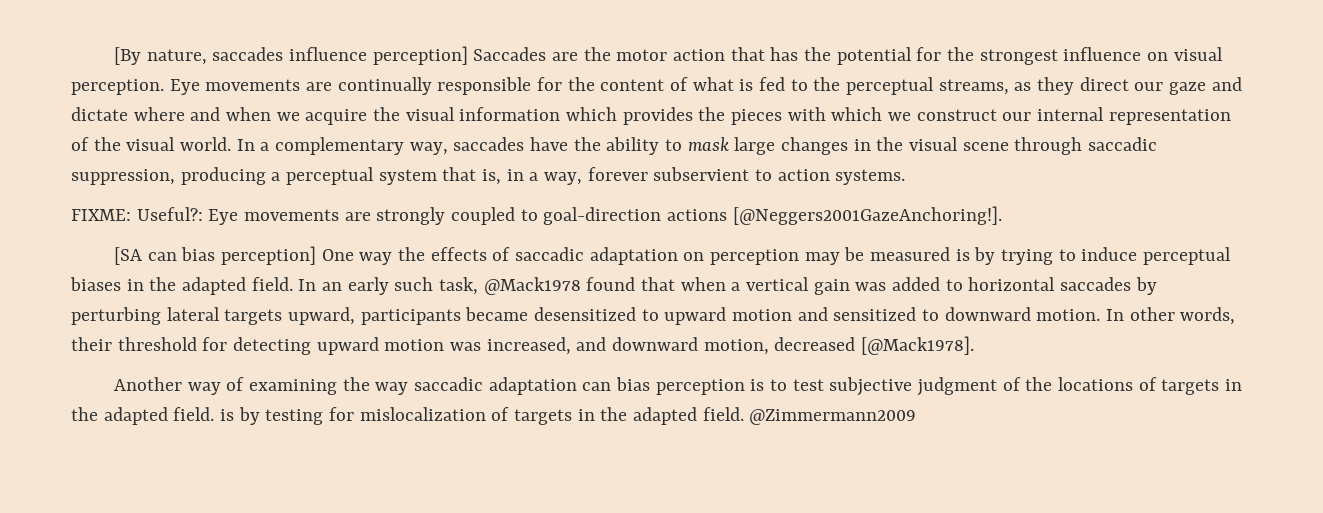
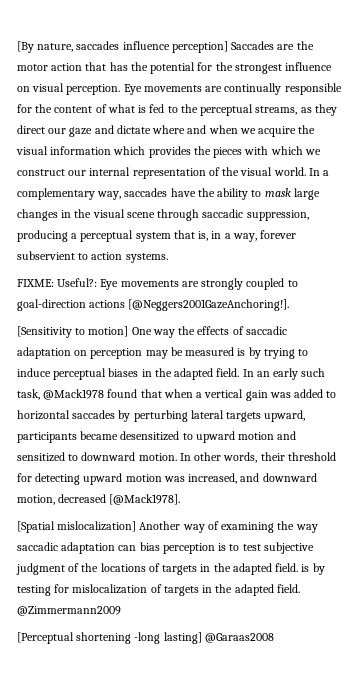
- [SA can bias perception] One way the effects of saccadic adaptation on perception may be measured is by trying to induce perceptual biases in the adapted field.
+ [Sensitivity to motion] One way the effects of saccadic adaptation on perception may be measured is by trying to induce perceptual biases in the adapted field.
- Another way of examining the way saccadic adaptation can bias perception is to test subjective judgment of the locations of targets in the adapted field. is by testing for mislocalization of targets in the adapted field.
+ [Spatial mislocalization] Another way of examining the way saccadic adaptation can bias perception is to test subjective judgment of the locations of targets in the adapted field. is by testing for mislocalization of targets in the adapted field.
+ [Perceptual shortening -long lasting] @Garaas2008

